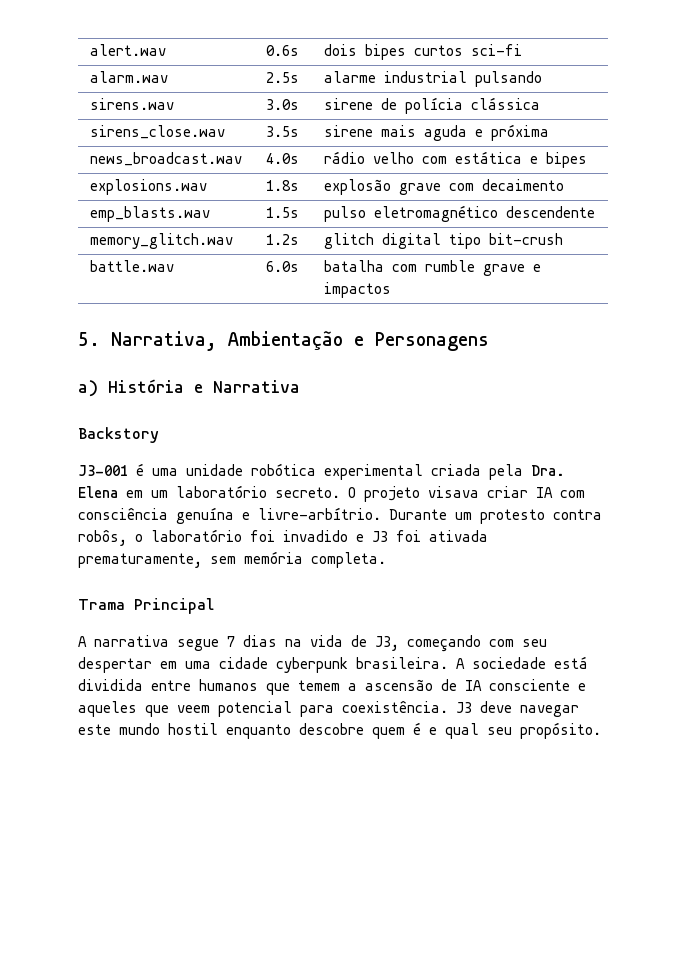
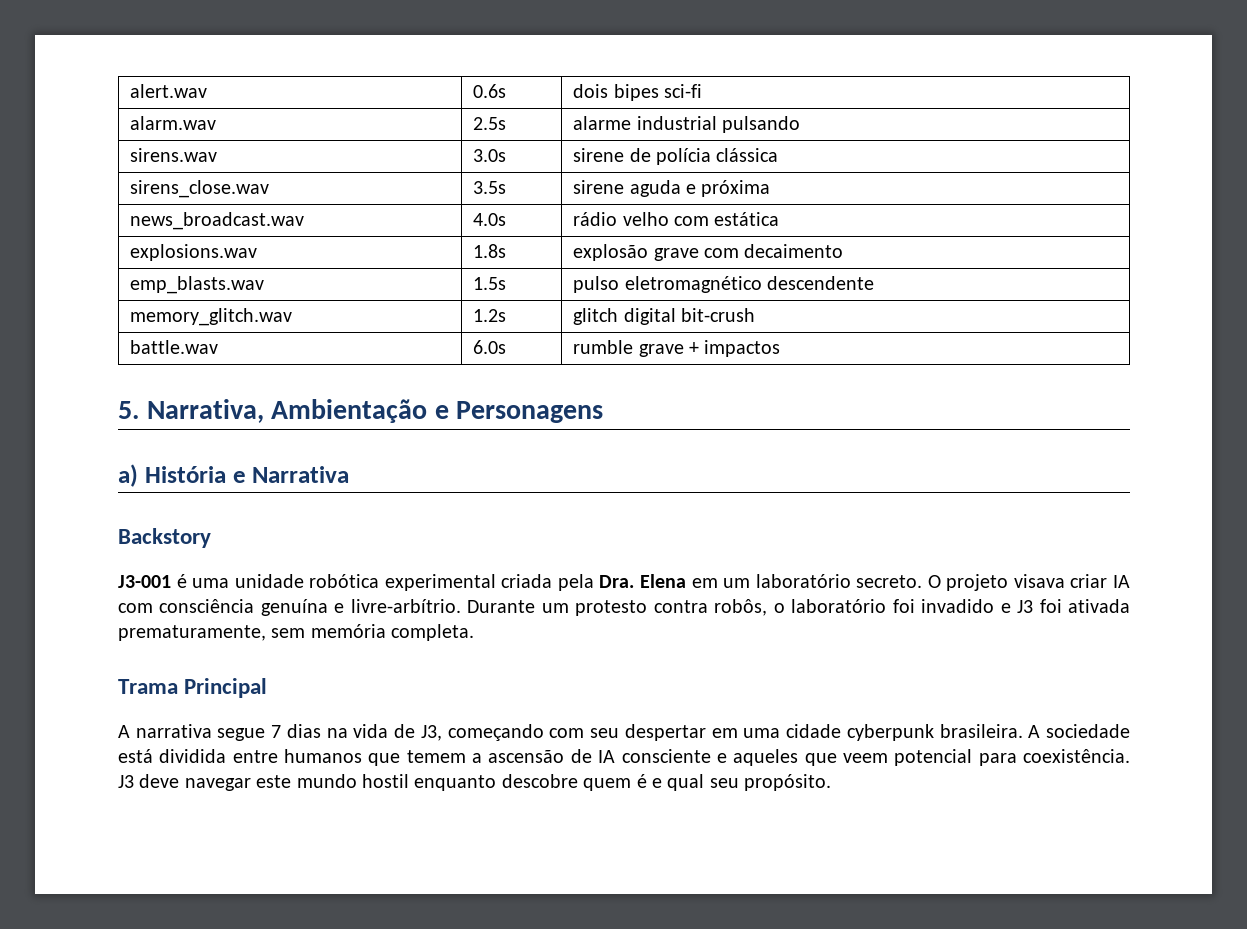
- alert.wav | 0.6s | dois bipes curtos sci-fi
+ alert.wav | 0.6s | dois bipes sci-fi
- sirens_close.wav | 3.5s | sirene mais aguda e próxima
+ sirens_close.wav | 3.5s | sirene aguda e próxima
- news_broadcast.wav | 4.0s | rádio velho com estática e bipes
+ news_broadcast.wav | 4.0s | rádio velho com estática
- memory_glitch.wav | 1.2s | glitch digital tipo bit-crush
+ memory_glitch.wav | 1.2s | glitch digital bit-crush
- battle.wav | 6.0s | batalha com rumble grave e impactos
+ battle.wav | 6.0s | rumble grave + impactos

